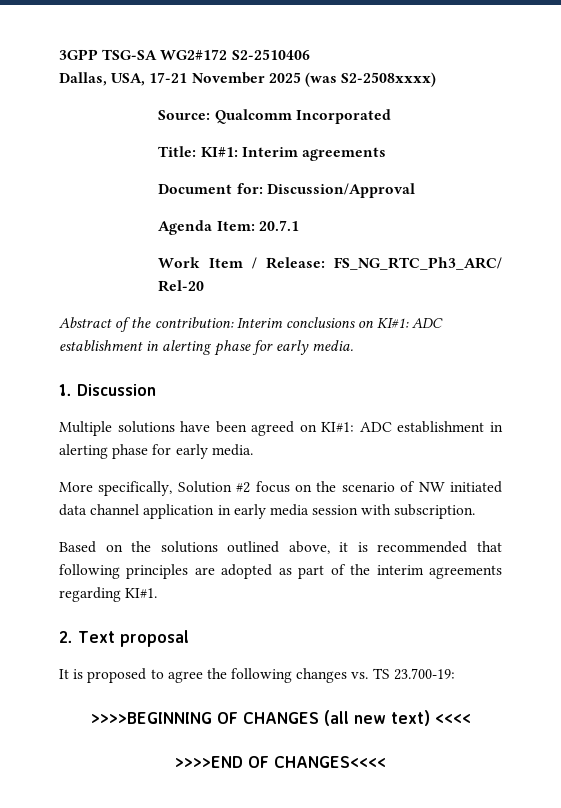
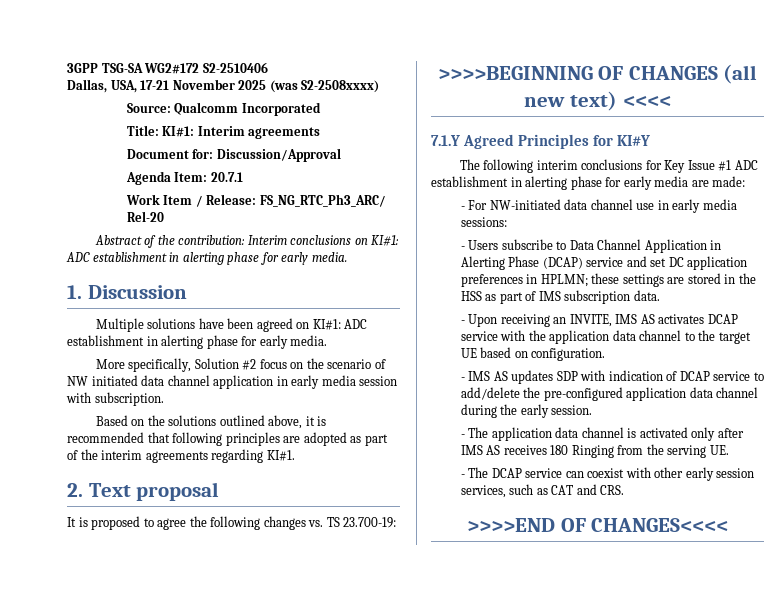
+ 7.1.Y Agreed Principles for KI#Y
+ The following interim conclusions for Key Issue #1 ADC establishment in alerting phase for early media are made:
+ - For NW-initiated data channel use in early media sessions:
+ - Users subscribe to Data Channel Application in Alerting Phase (DCAP) service and set DC application preferences in HPLMN; these settings are stored in the HSS as part of IMS subscription data.
+ - Upon receiving an INVITE, IMS AS activates DCAP service with the application data channel to the target UE based on configuration.
+ - IMS AS updates SDP with indication of DCAP service to add/delete the pre-configured application data channel during the early session.
+ - The application data channel is activated only after IMS AS receives 180 Ringing from the serving UE.
+ - The DCAP service can coexist with other early session services, such as CAT and CRS.

